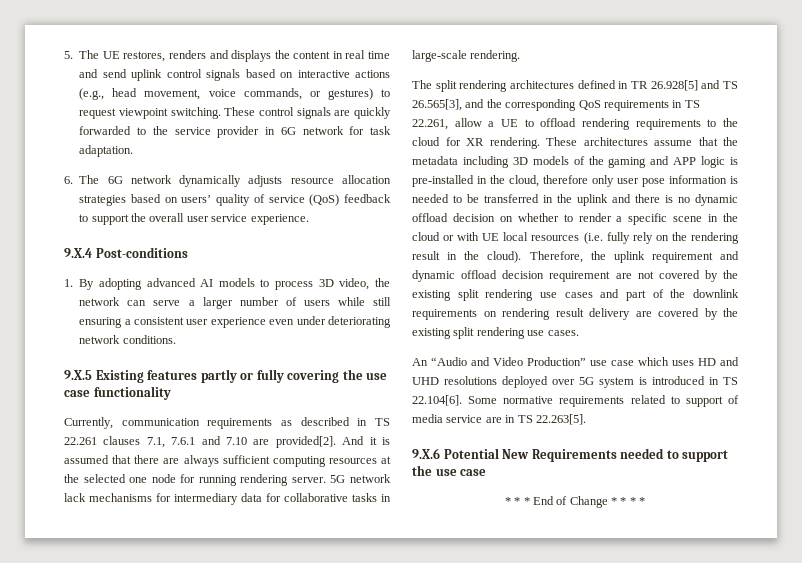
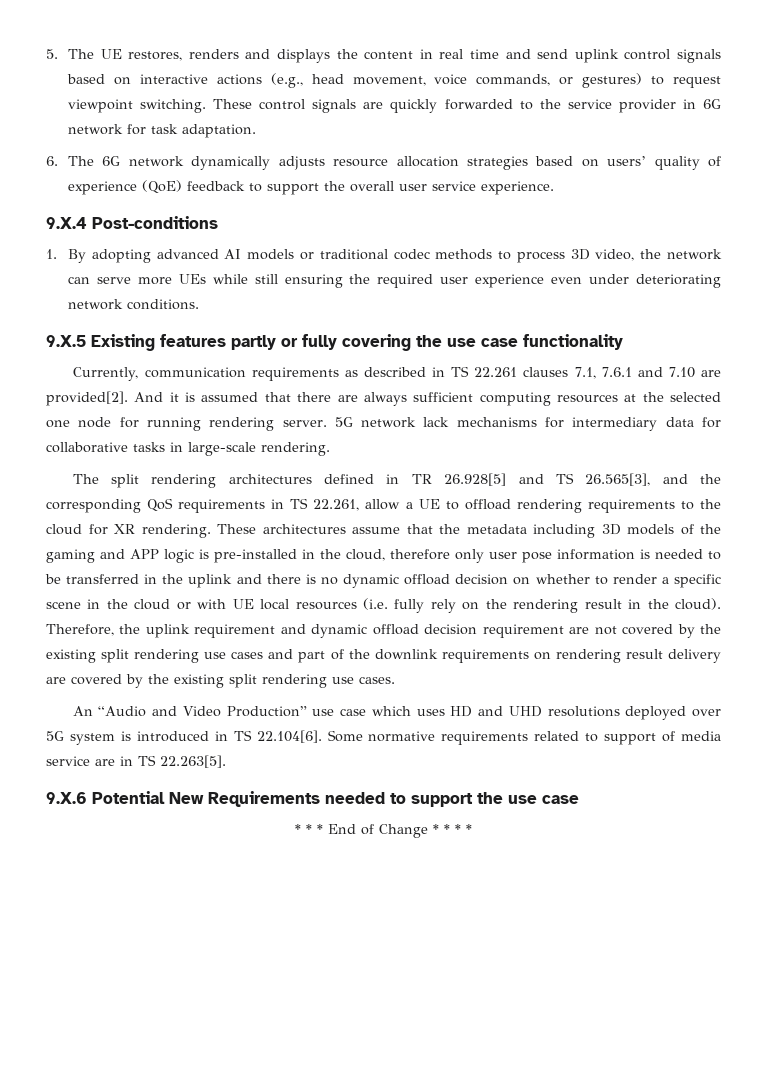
- 6. The 6G network dynamically adjusts resource allocation strategies based on users’ quality of service (QoS) feedback to support the overall user service experience.
+ 6. The 6G network dynamically adjusts resource allocation strategies based on users’ quality of experience (QoE) feedback to support the overall user service experience.
- 1. By adopting advanced AI models to process 3D video, the network can serve a larger number of users while still ensuring a consistent user experience even under deteriorating network conditions.
+ 1. By adopting advanced AI models or traditional codec methods to process 3D video, the network can serve more UEs while still ensuring the required user experience even under deteriorating network conditions.

